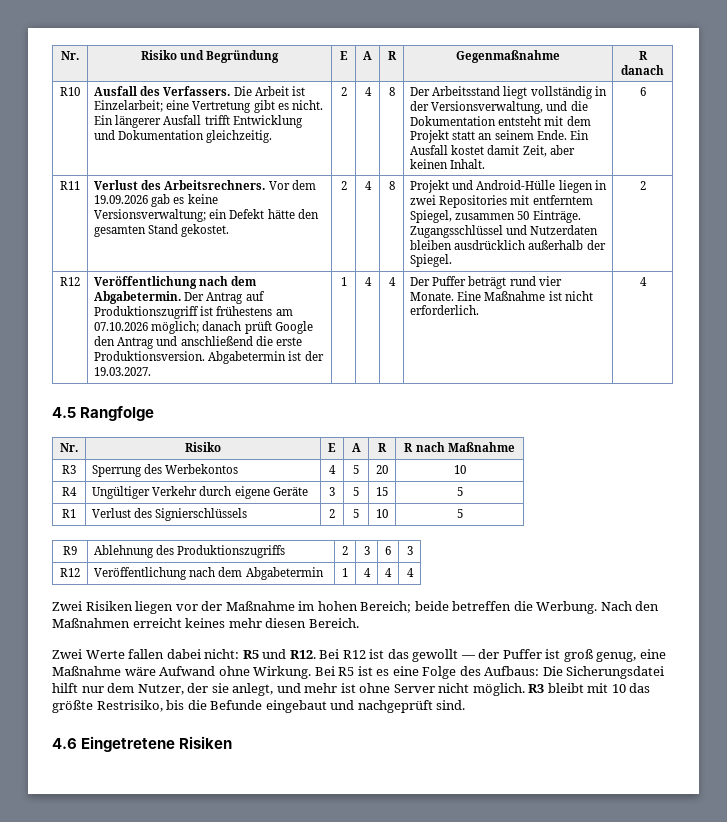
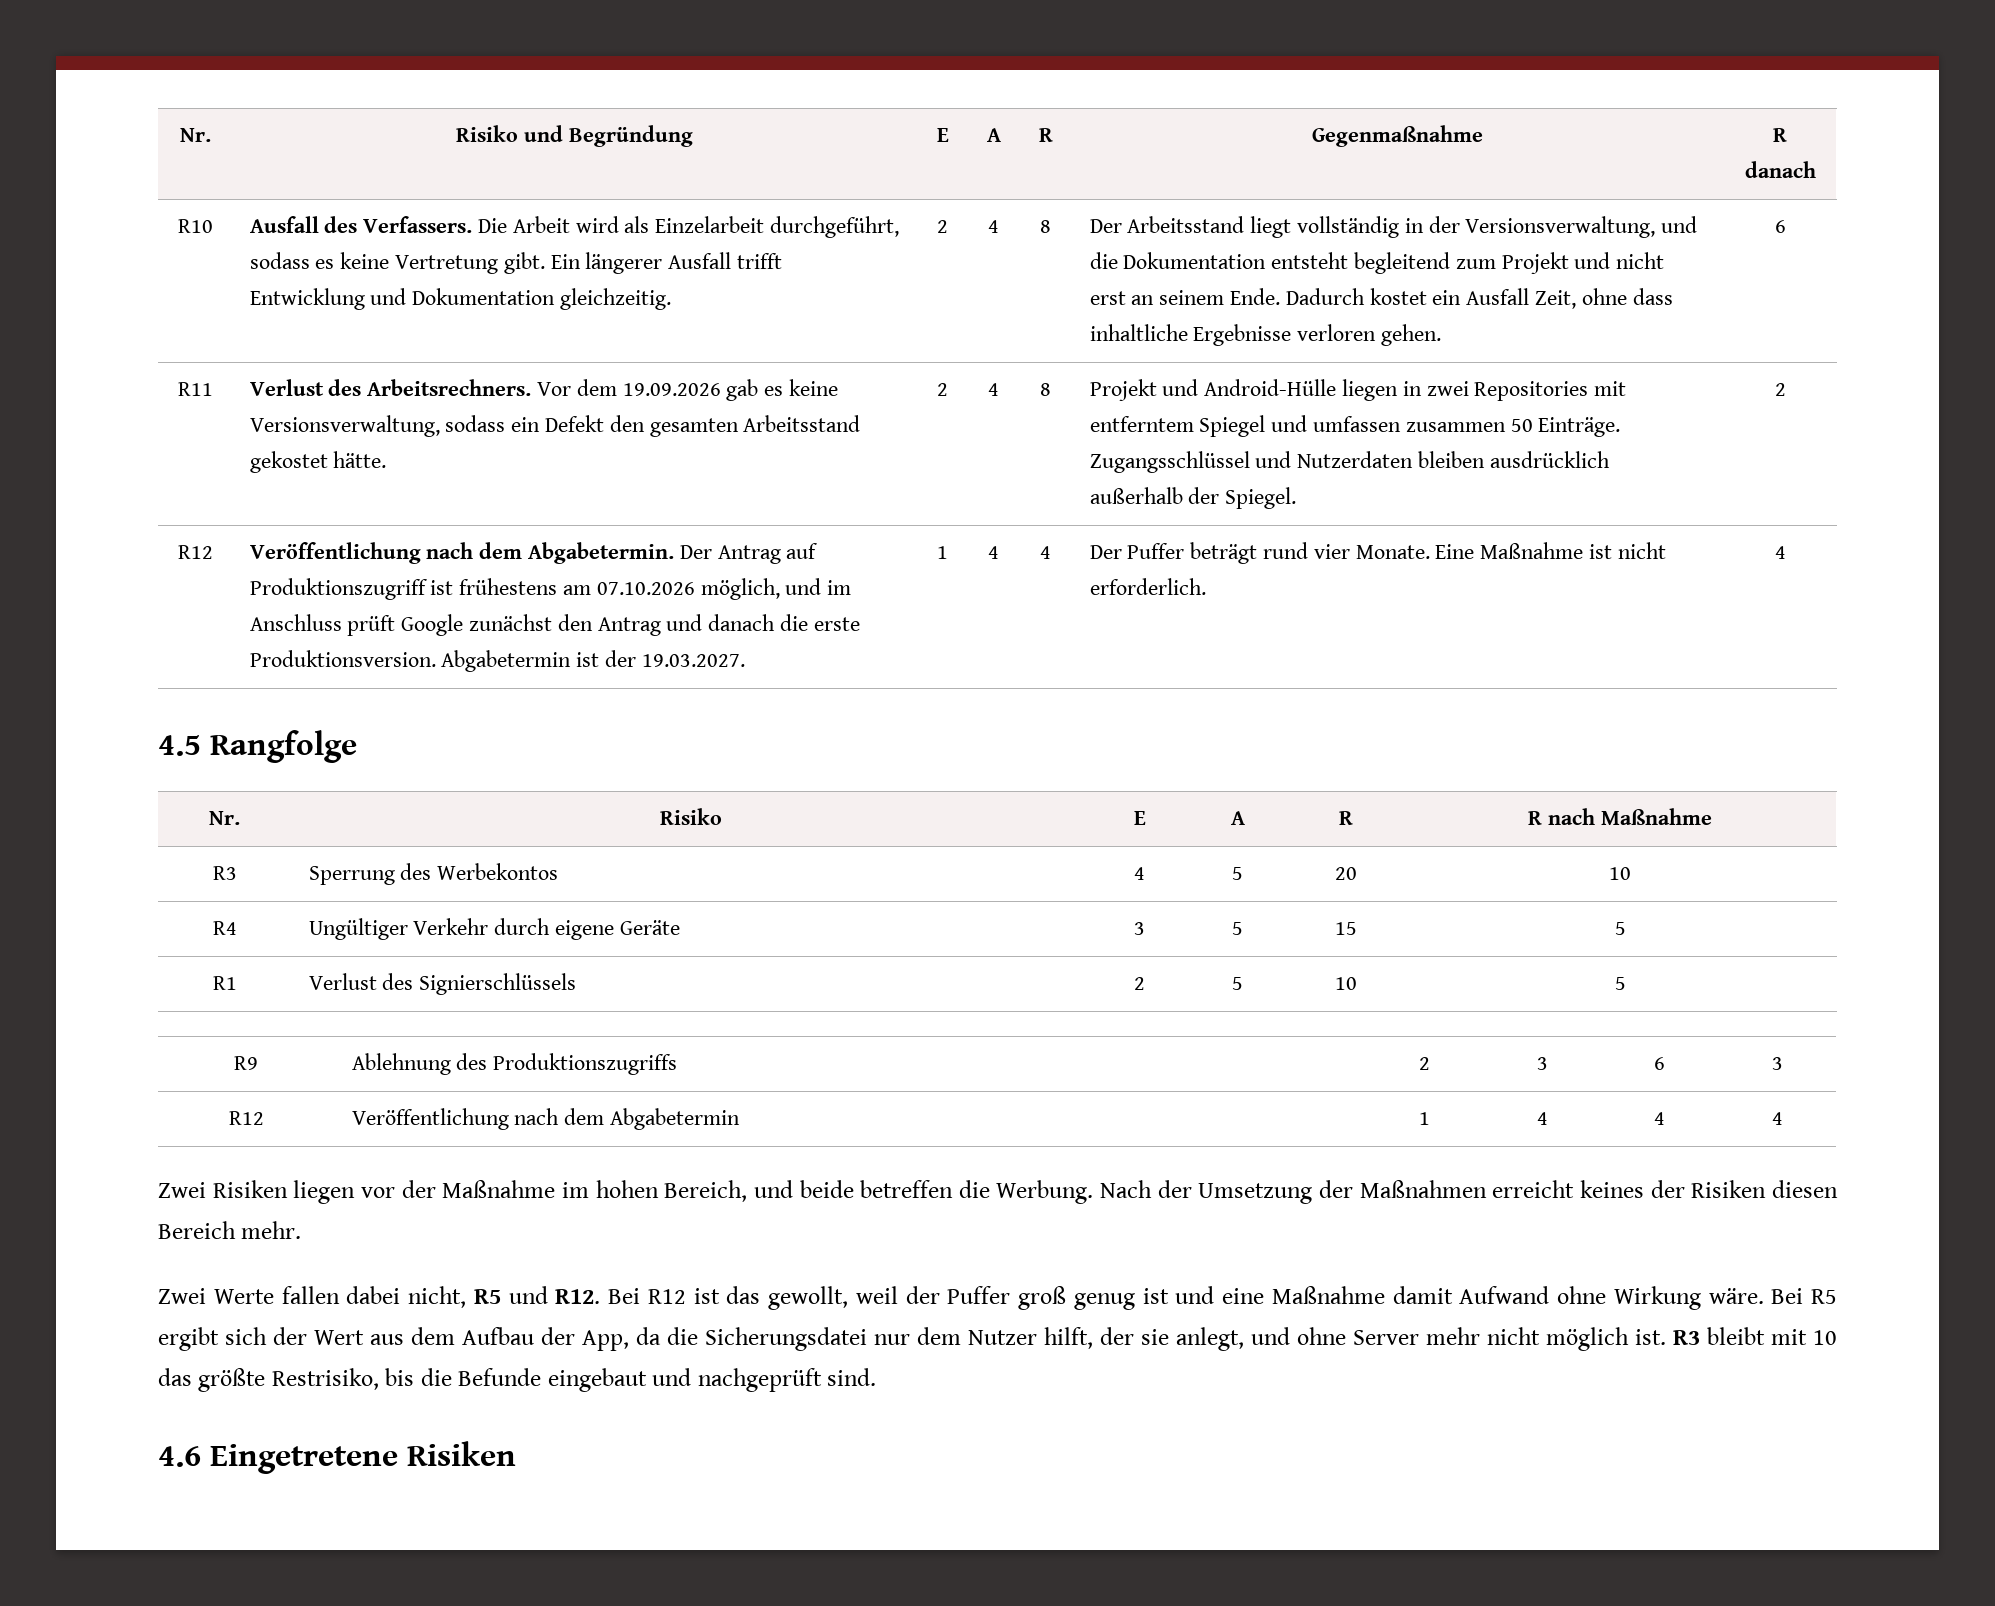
- Die Arbeit ist Einzelarbeit; eine Vertretung gibt es nicht.
+ Die Arbeit wird als Einzelarbeit durchgeführt, sodass es keine Vertretung gibt.
- Der Arbeitsstand liegt vollständig in der Versionsverwaltung, und die Dokumentation entsteht mit dem Projekt statt an seinem Ende. Ein Ausfall kostet damit Zeit, aber keinen Inhalt.
+ Der Arbeitsstand liegt vollständig in der Versionsverwaltung, und die Dokumentation entsteht begleitend zum Projekt und nicht erst an seinem Ende. Dadurch kostet ein Ausfall Zeit, ohne dass inhaltliche Ergebnisse verloren gehen.
- Vor dem 19.09.2026 gab es keine Versionsverwaltung; ein Defekt hätte den gesamten Stand gekostet.
+ Vor dem 19.09.2026 gab es keine Versionsverwaltung, sodass ein Defekt den gesamten Arbeitsstand gekostet hätte.
- Projekt und Android-Hülle liegen in zwei Repositories mit entferntem Spiegel, zusammen 50 Einträge.
+ Projekt und Android-Hülle liegen in zwei Repositories mit entferntem Spiegel und umfassen zusammen 50 Einträge.
- Der Antrag auf Produktionszugriff ist frühestens am 07.10.2026 möglich; danach prüft Google den Antrag und anschließend die erste Produktionsversion.
+ Der Antrag auf Produktionszugriff ist frühestens am 07.10.2026 möglich, und im Anschluss prüft Google zunächst den Antrag und danach die erste Produktionsversion.
- Zwei Risiken liegen vor der Maßnahme im hohen Bereich; beide betreffen die Werbung.
+ Zwei Risiken liegen vor der Maßnahme im hohen Bereich, und beide betreffen die Werbung.
- Nach den Maßnahmen erreicht keines mehr diesen Bereich.
+ Nach der Umsetzung der Maßnahmen erreicht keines der Risiken diesen Bereich mehr.
- Zwei Werte fallen dabei nicht: R5 und R12. Bei R12 ist das gewollt — der Puffer ist groß genug, eine Maßnahme wäre Aufwand ohne Wirkung. Bei R5 ist es eine Folge des Aufbaus: Die Sicherungsdatei hilft nur dem Nutzer, der sie anlegt, und mehr ist ohne Server nicht möglich.
+ Zwei Werte fallen dabei nicht, R5 und R12. Bei R12 ist das gewollt, weil der Puffer groß genug ist und eine Maßnahme damit Aufwand ohne Wirkung wäre. Bei R5 ergibt sich der Wert aus dem Aufbau der App, da die Sicherungsdatei nur dem Nutzer hilft, der sie anlegt, und ohne Server mehr nicht möglich ist.

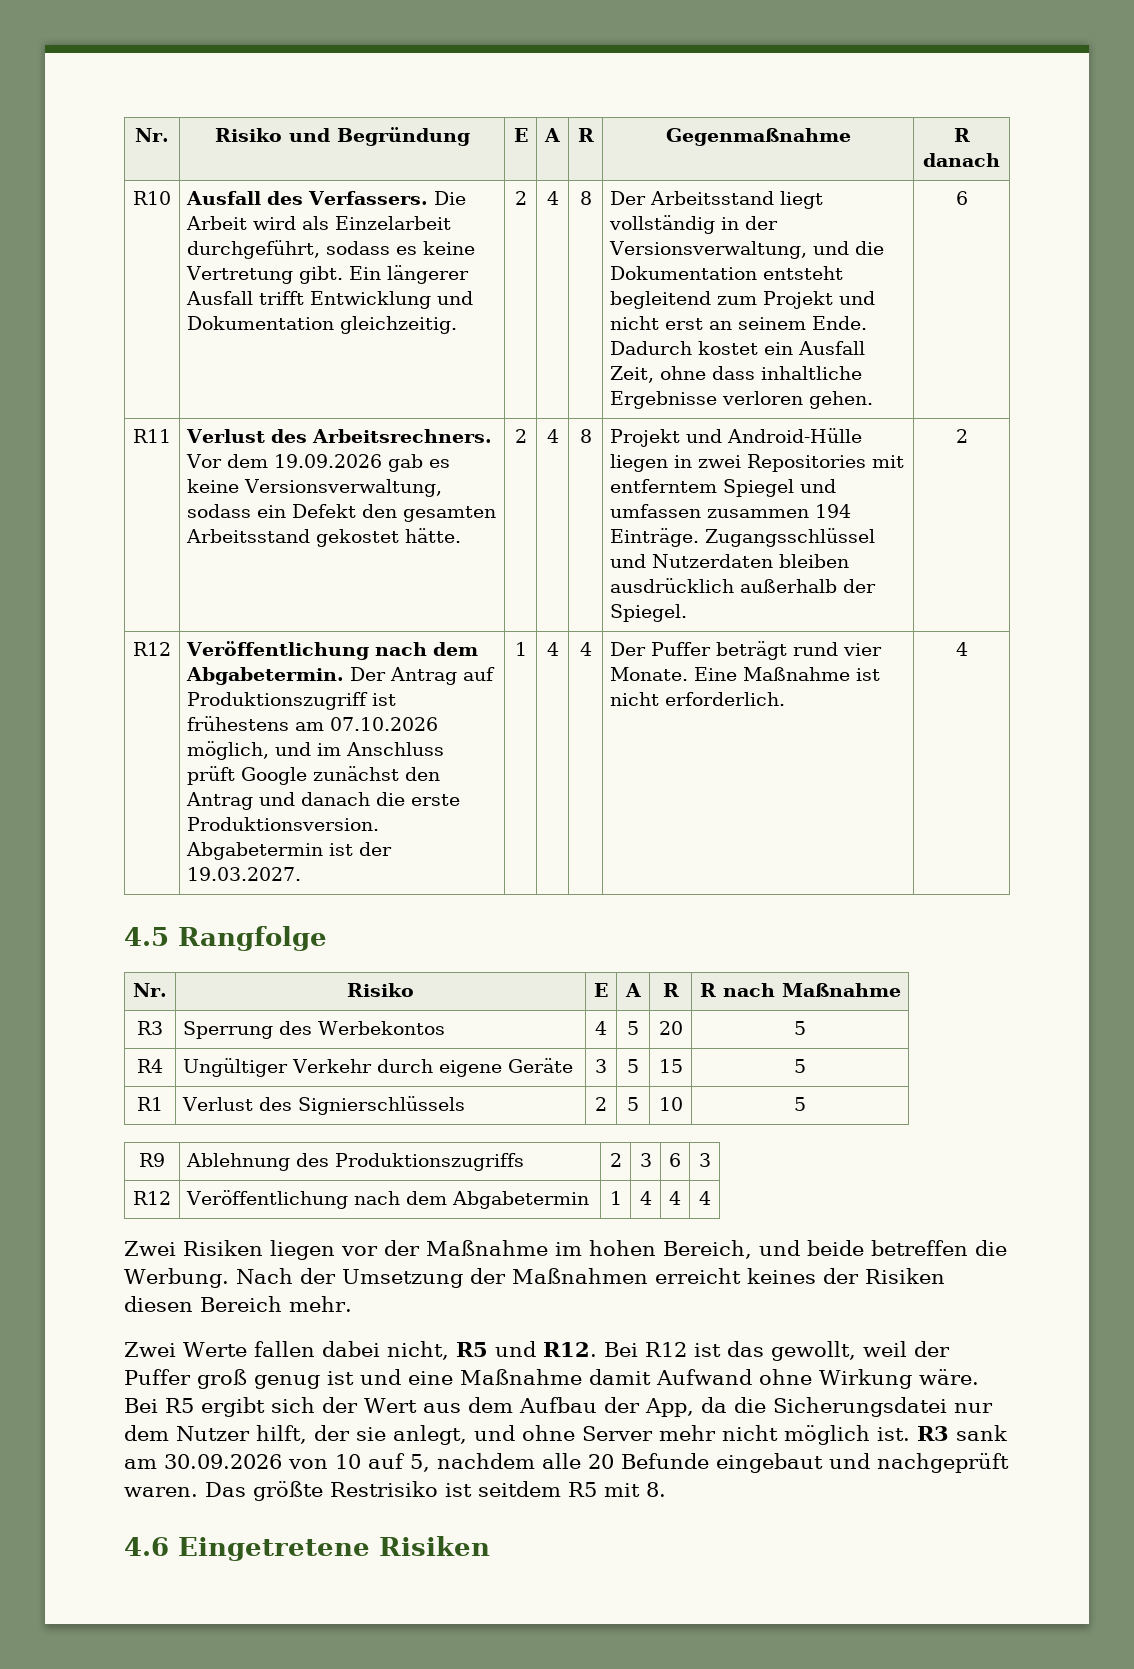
- Projekt und Android-Hülle liegen in zwei Repositories mit entferntem Spiegel und umfassen zusammen 50 Einträge.
+ Projekt und Android-Hülle liegen in zwei Repositories mit entferntem Spiegel und umfassen zusammen 194 Einträge.
- R3 | Sperrung des Werbekontos | 4 | 5 | 20 | 10
+ R3 | Sperrung des Werbekontos | 4 | 5 | 20 | 5
- R3 bleibt mit 10 das größte Restrisiko, bis die Befunde eingebaut und nachgeprüft sind.
+ R3 sank am 30.09.2026 von 10 auf 5, nachdem alle 20 Befunde eingebaut und nachgeprüft waren. Das größte Restrisiko ist seitdem R5 mit 8.

